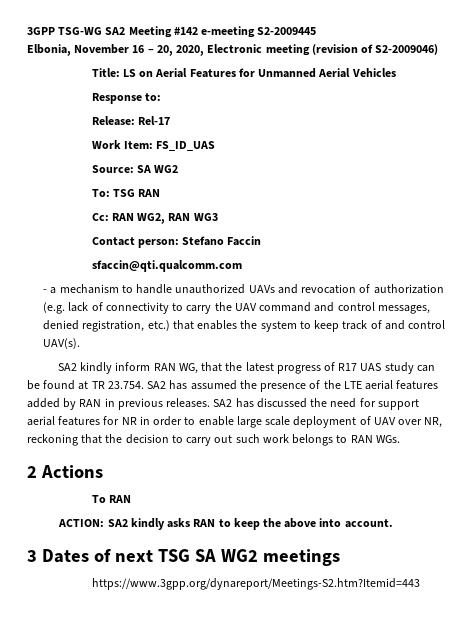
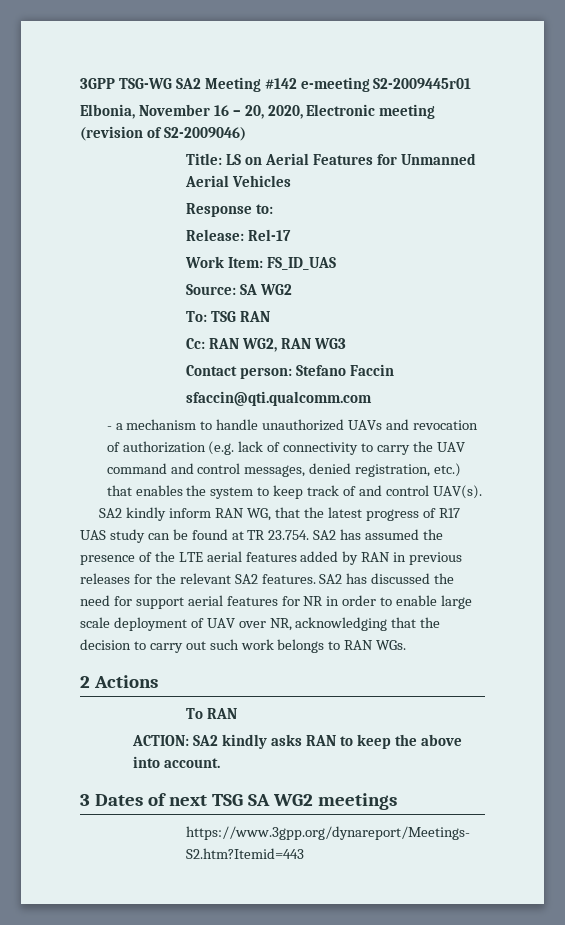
- 3GPP TSG-WG SA2 Meeting #142 e-meeting S2-2009445
+ 3GPP TSG-WG SA2 Meeting #142 e-meeting S2-2009445r01
- SA2 kindly inform RAN WG, that the latest progress of R17 UAS study can be found at TR 23.754. SA2 has assumed the presence of the LTE aerial features added by RAN in previous releases.
+ SA2 kindly inform RAN WG, that the latest progress of R17 UAS study can be found at TR 23.754. SA2 has assumed the presence of the LTE aerial features added by RAN in previous releases for the relevant SA2 features.
- SA2 has discussed the need for support aerial features for NR in order to enable large scale deployment of UAV over NR, reckoning that the decision to carry out such work belongs to RAN WGs.
+ SA2 has discussed the need for support aerial features for NR in order to enable large scale deployment of UAV over NR, acknowledging that the decision to carry out such work belongs to RAN WGs.

